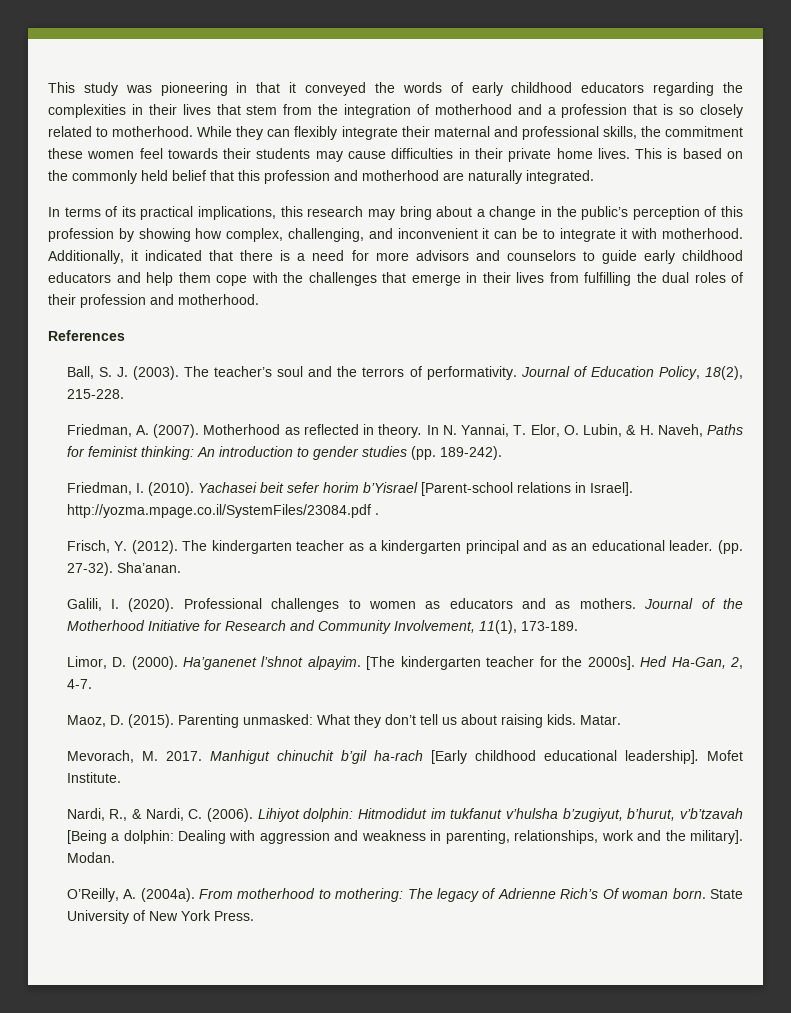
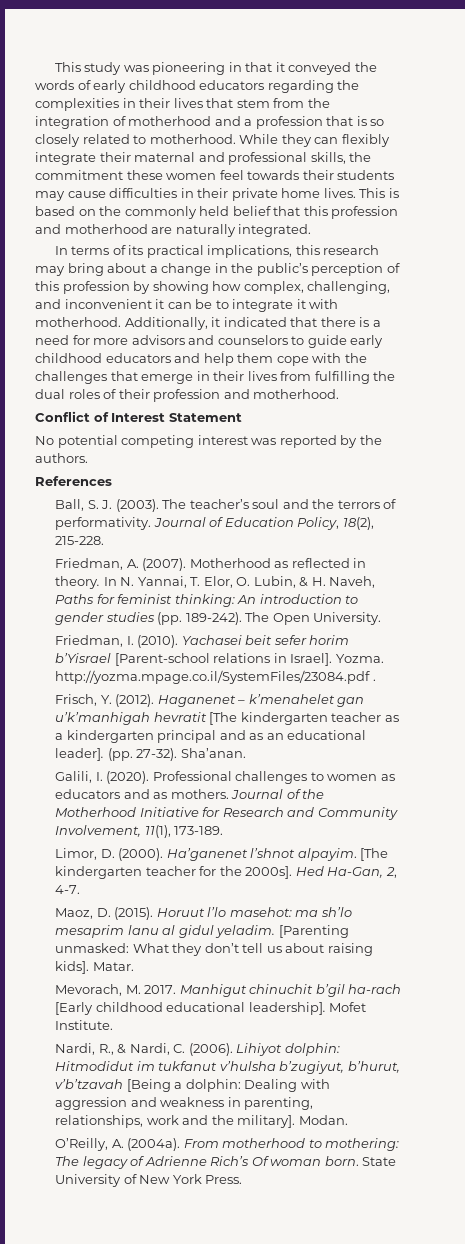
+ Conflict of Interest Statement
+ No potential competing interest was reported by the authors.
+ The Open University.
- Yachasei beit sefer horim b’Yisrael [Parent-school relations in Israel]. http://yozma.mpage.co.il/SystemFiles/23084.pdf .
+ Yachasei beit sefer horim b’Yisrael [Parent-school relations in Israel]. Yozma. http://yozma.mpage.co.il/SystemFiles/23084.pdf .
- The kindergarten teacher as a kindergarten principal and as an educational leader.
+ Haganenet – k’menahelet gan u’k’manhigah hevratit [The kindergarten teacher as a kindergarten principal and as an educational leader].
- Parenting unmasked: What they don’t tell us about raising kids.
+ Horuut l’lo masehot: ma sh’lo mesaprim lanu al gidul yeladim. [Parenting unmasked: What they don’t tell us about raising kids].

